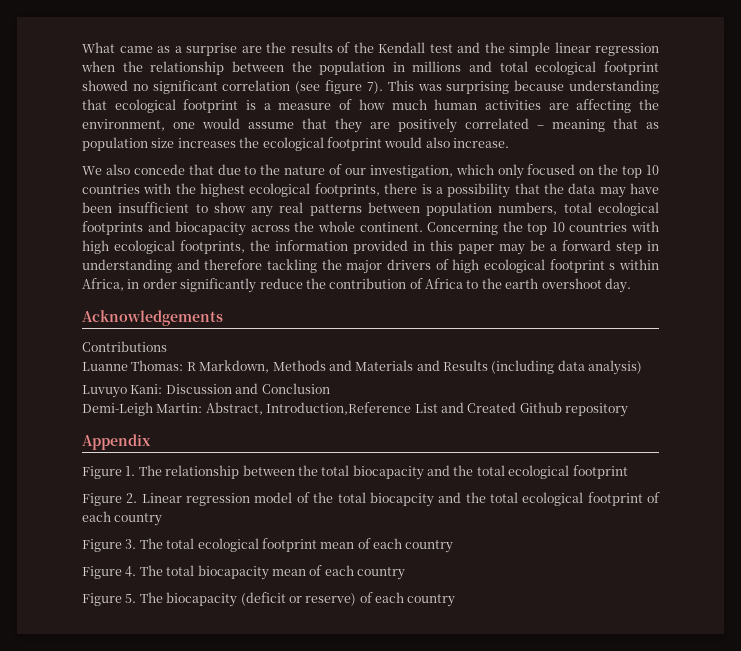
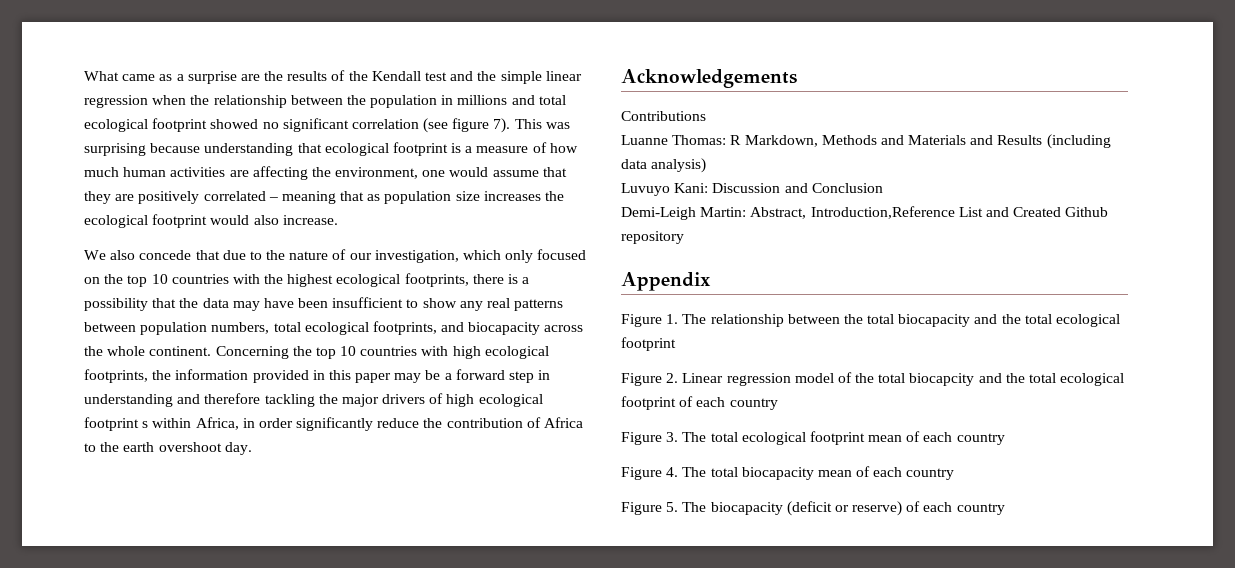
- We also concede that due to the nature of our investigation, which only focused on the top 10 countries with the highest ecological footprints, there is a possibility that the data may have been insufficient to show any real patterns between population numbers, total ecological footprints and biocapacity across the whole continent.
+ We also concede that due to the nature of our investigation, which only focused on the top 10 countries with the highest ecological footprints, there is a possibility that the data may have been insufficient to show any real patterns between population numbers, total ecological footprints, and biocapacity across the whole continent.

